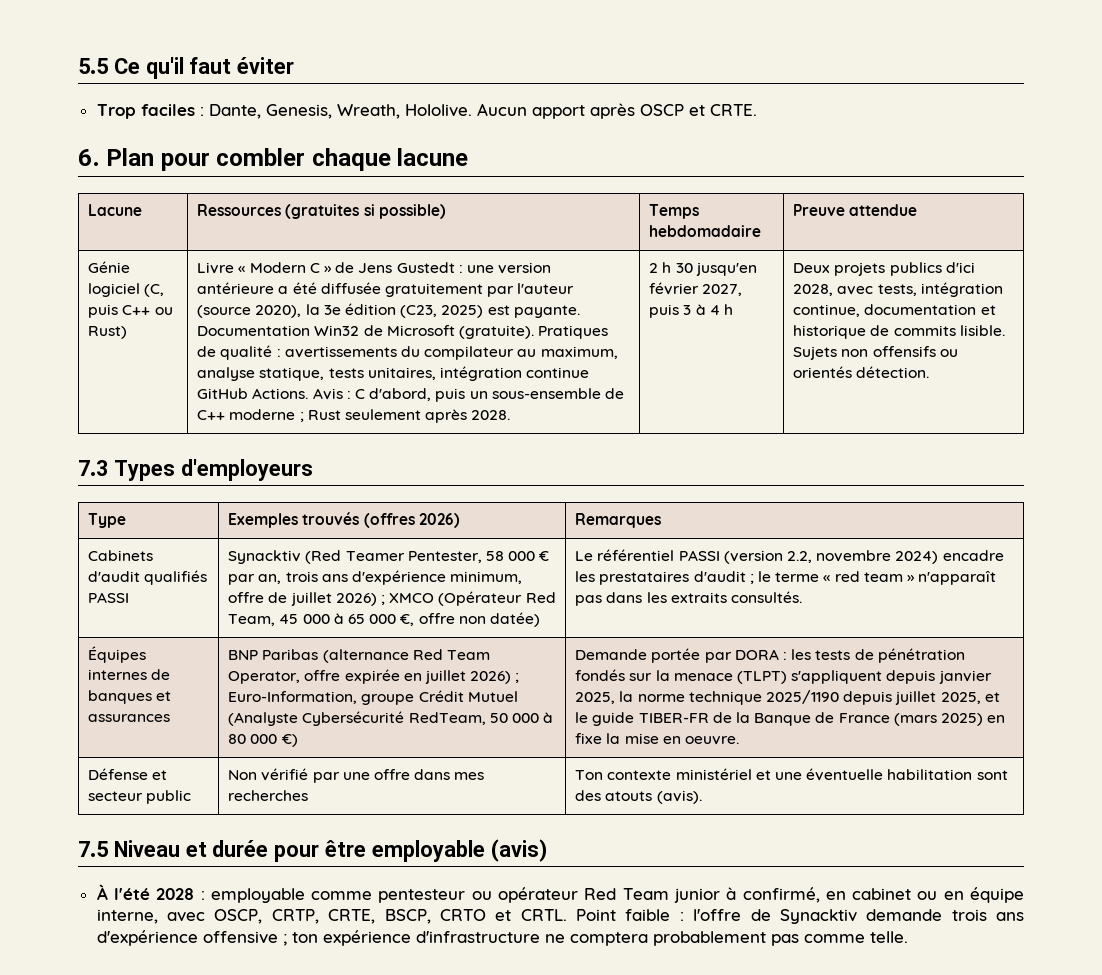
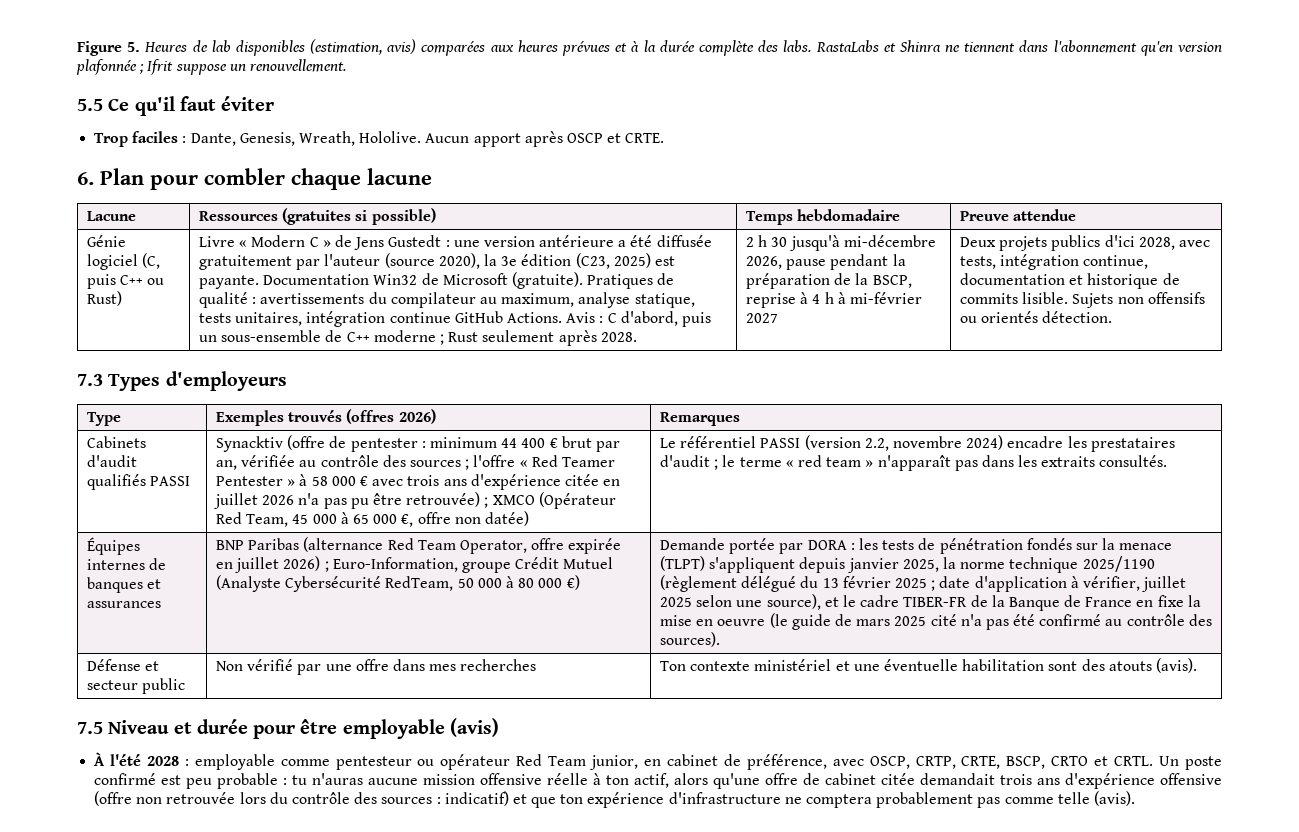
+ Figure 5. Heures de lab disponibles (estimation, avis) comparées aux heures prévues et à la durée complète des labs. RastaLabs et Shinra ne tiennent dans l'abonnement qu'en version plafonnée ; Ifrit suppose un renouvellement.
- 2 h 30 jusqu'en février 2027, puis 3 à 4 h
+ 2 h 30 jusqu'à mi-décembre 2026, pause pendant la préparation de la BSCP, reprise à 4 h à mi-février 2027
- Synacktiv (Red Teamer Pentester, 58 000 € par an, trois ans d'expérience minimum, offre de juillet 2026) ; XMCO (Opérateur Red Team, 45 000 à 65 000 €, offre non datée)
+ Synacktiv (offre de pentester : minimum 44 400 € brut par an, vérifiée au contrôle des sources ; l'offre « Red Teamer Pentester » à 58 000 € avec trois ans d'expérience citée en juillet 2026 n'a pas pu être retrouvée) ; XMCO (Opérateur Red Team, 45 000 à 65 000 €, offre non datée)
- Demande portée par DORA : les tests de pénétration fondés sur la menace (TLPT) s'appliquent depuis janvier 2025, la norme technique 2025/1190 depuis juillet 2025, et le guide TIBER-FR de la Banque de France (mars 2025) en fixe la mise en oeuvre.
+ Demande portée par DORA : les tests de pénétration fondés sur la menace (TLPT) s'appliquent depuis janvier 2025, la norme technique 2025/1190 (règlement délégué du 13 février 2025 ; date d'application à vérifier, juillet 2025 selon une source), et le cadre TIBER-FR de la Banque de France en fixe la mise en oeuvre (le guide de mars 2025 cité n'a pas été confirmé au contrôle des sources).
- À l'été 2028 : employable comme pentesteur ou opérateur Red Team junior à confirmé, en cabinet ou en équipe interne, avec OSCP, CRTP, CRTE, BSCP, CRTO et CRTL.
+ À l'été 2028 : employable comme pentesteur ou opérateur Red Team junior, en cabinet de préférence, avec OSCP, CRTP, CRTE, BSCP, CRTO et CRTL.
- Point faible : l'offre de Synacktiv demande trois ans d'expérience offensive ; ton expérience d'infrastructure ne comptera probablement pas comme telle.
+ Un poste confirmé est peu probable : tu n'auras aucune mission offensive réelle à ton actif, alors qu'une offre de cabinet citée demandait trois ans d'expérience offensive (offre non retrouvée lors du contrôle des sources : indicatif) et que ton expérience d'infrastructure ne comptera probablement pas comme telle (avis).

